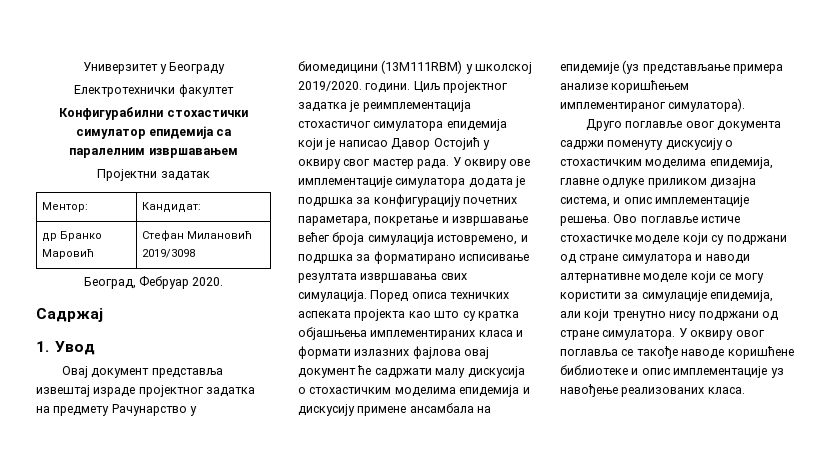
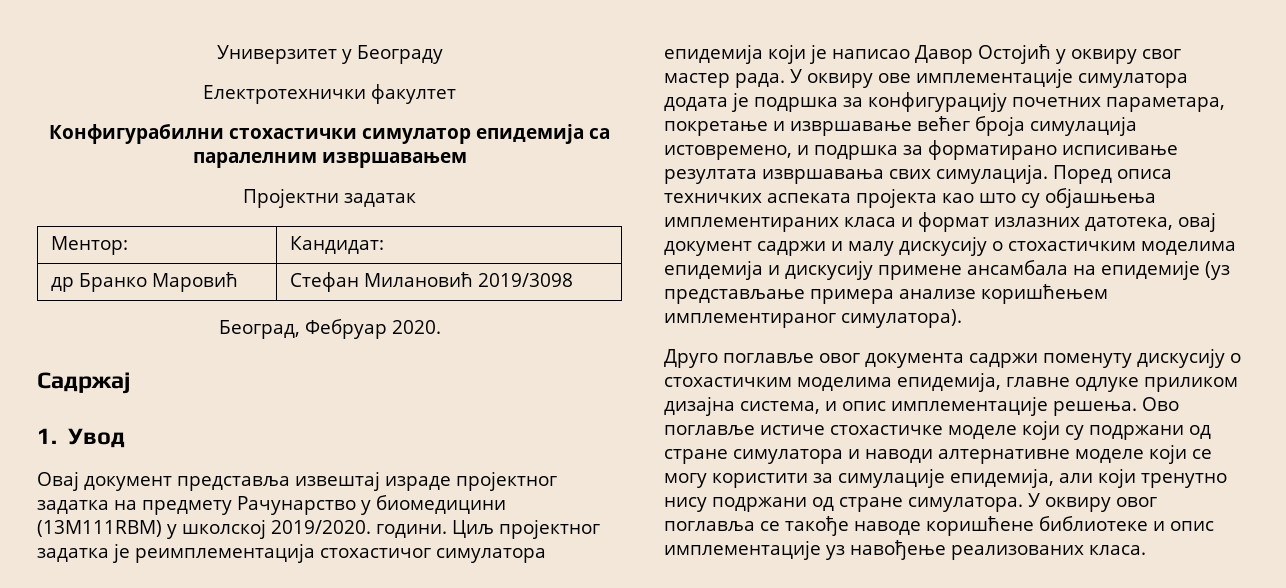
- Поред описа техничких аспеката пројекта као што су кратка објашњења имплементираних класа и формати излазних фајлова овај документ ће садржати малу дискусија о стохастичким моделима епидемија и дискусију примене ансамбала на епидемије (уз представљање примера анализе коришћењем имплементираног симулатора).
+ Поред описа техничких аспеката пројекта као што су објашњења имплементираних класа и формат излазних датотека, овај документ садржи и малу дискусију о стохастичким моделима епидемија и дискусију примене ансамбала на епидемије (уз представљање примера анализе коришћењем имплементираног симулатора).

